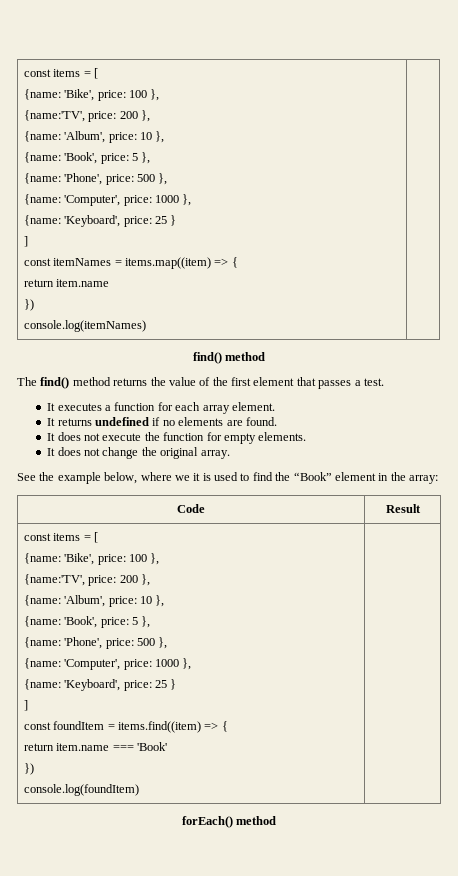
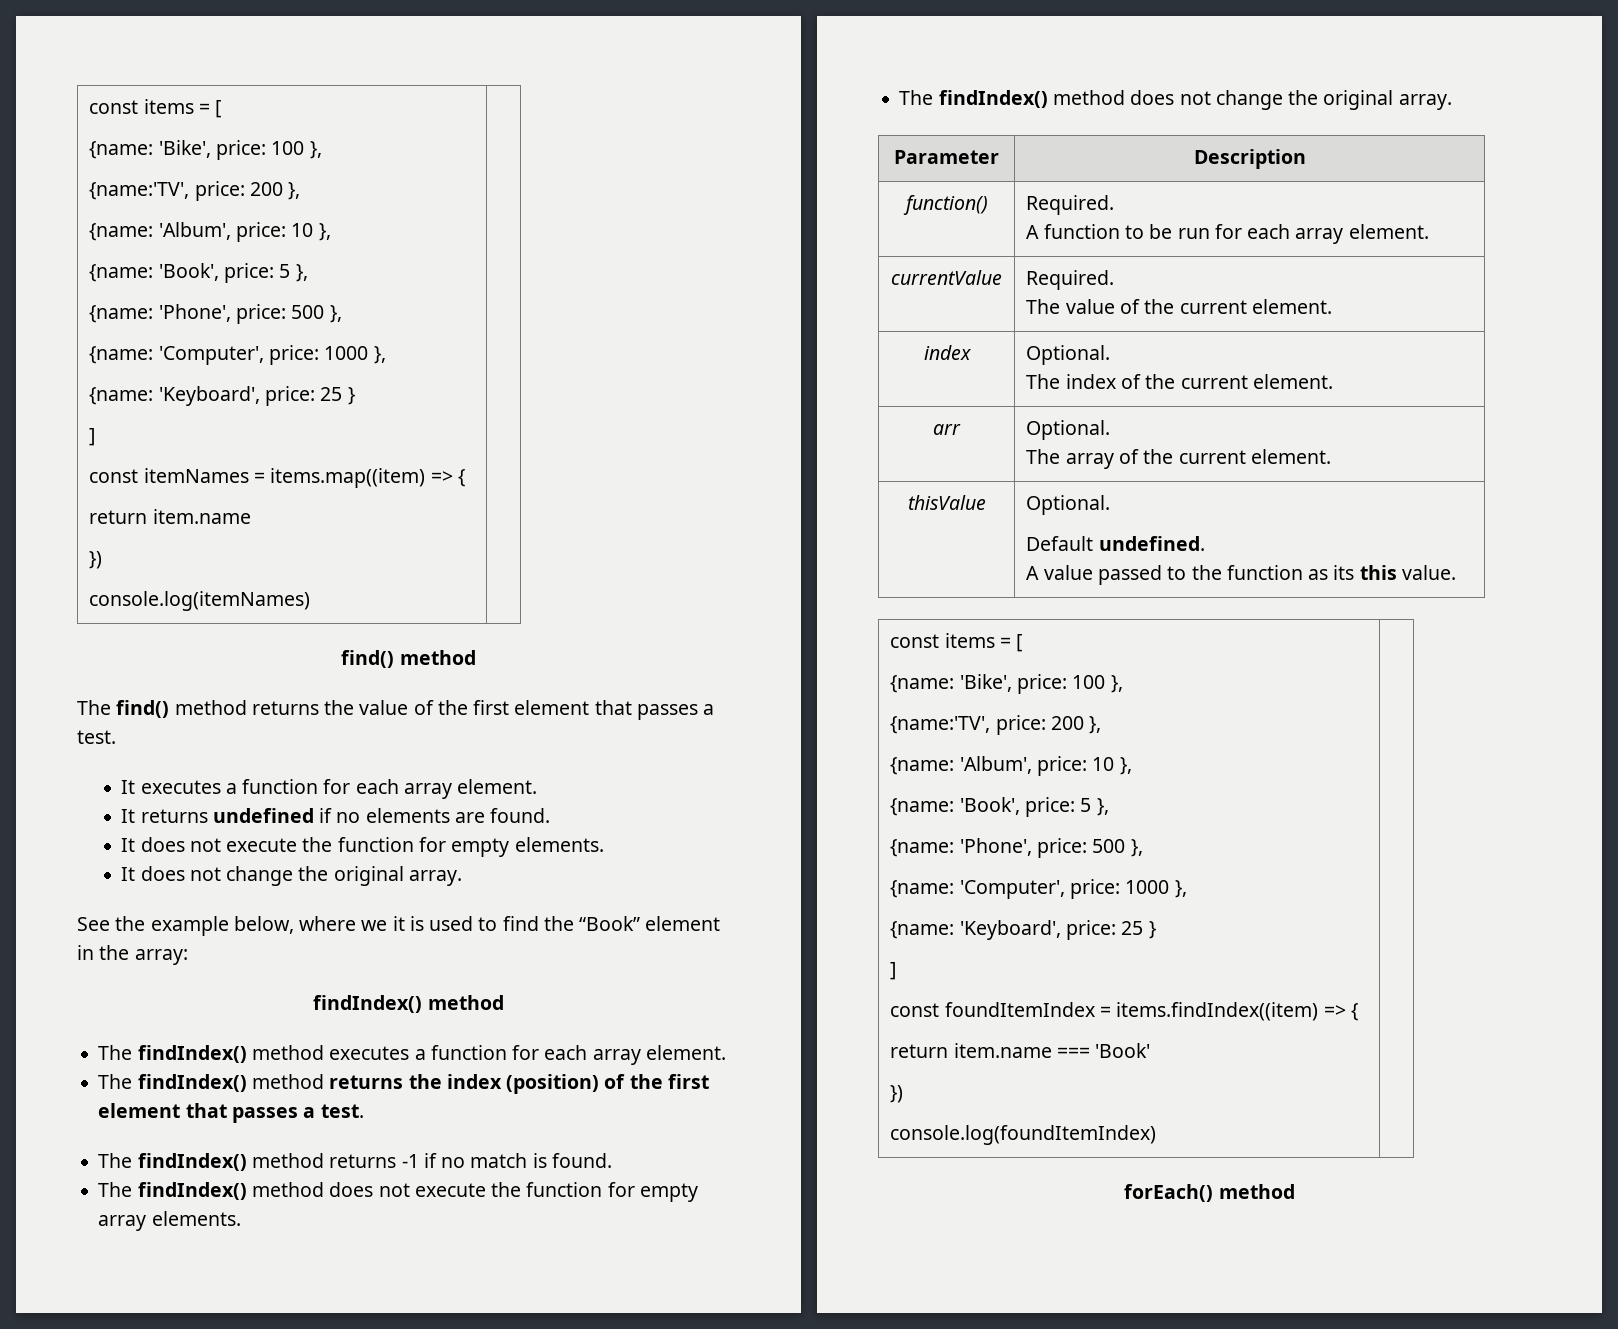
  See the example below, where we it is used to find the “Book” element in the array:
- Code | Result
+ findIndex() method
+ The findIndex() method executes a function for each array element.
+ The findIndex() method returns the index (position) of the first element that passes a test.
+ The findIndex() method returns -1 if no match is found.
+ The findIndex() method does not execute the function for empty array elements.
+ The findIndex() method does not change the original array.
+ Parameter | Description
+ function() | Required.
+ A function to be run for each array element.
+ currentValue | Required.
+ The value of the current element.
+ index | Optional.
+ The index of the current element.
+ arr | Optional.
+ The array of the current element.
+ thisValue | Optional.
+ Default undefined.
+ A value passed to the function as its this value.
- const foundItem = items.find((item) => {
+ const foundItemIndex = items.findIndex((item) => {
- console.log(foundItem)
+ console.log(foundItemIndex)

